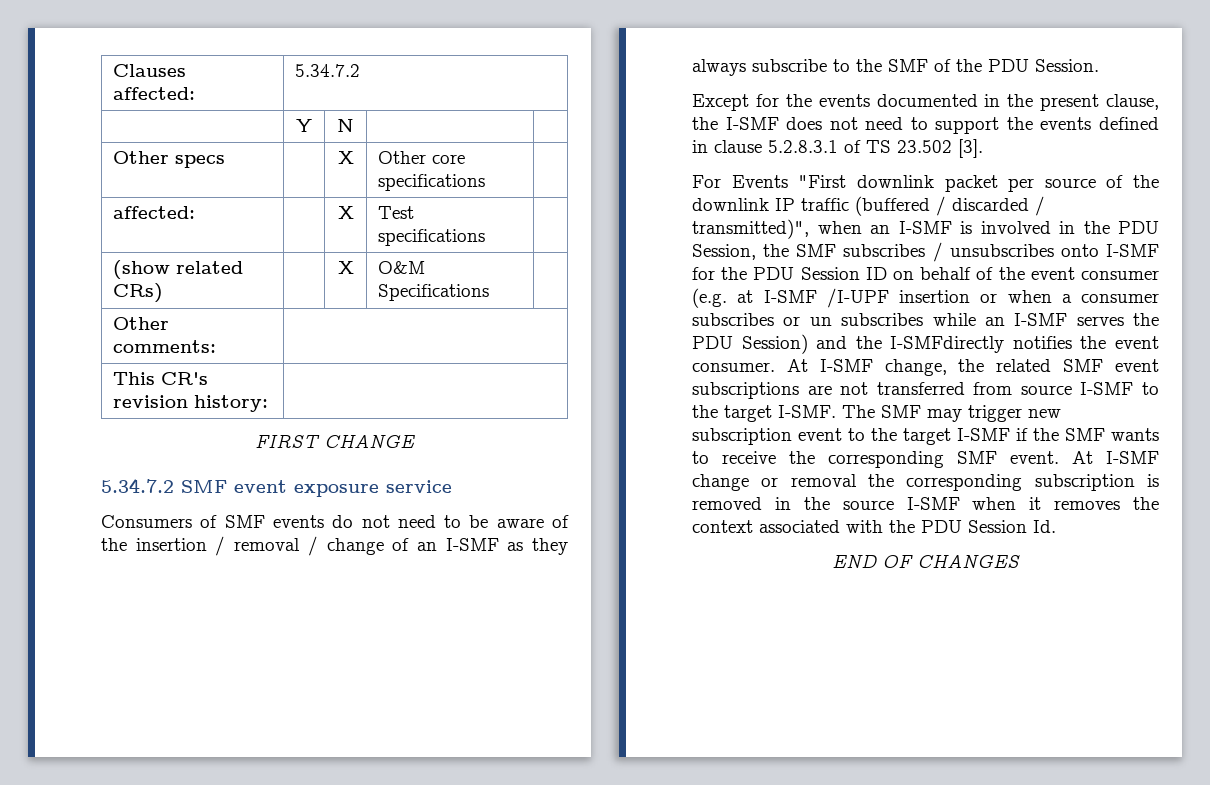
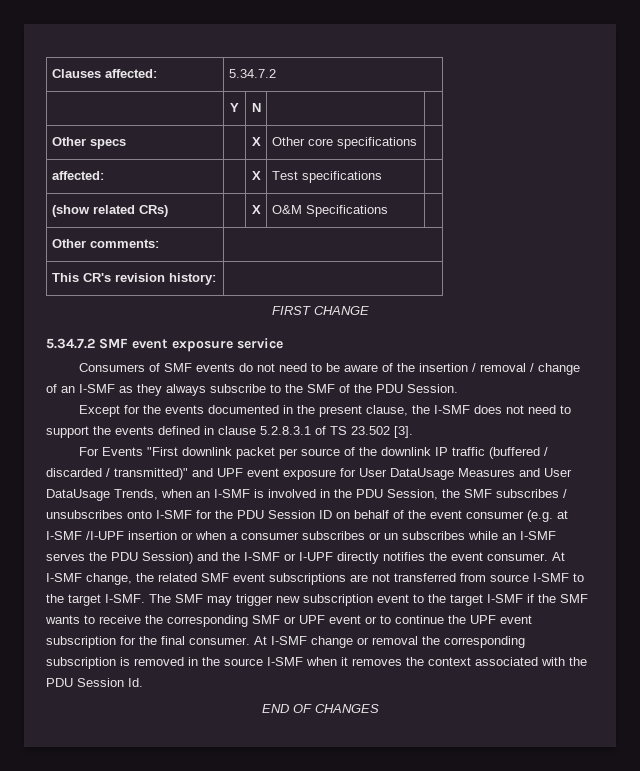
- For Events "First downlink packet per source of the downlink IP traffic (buffered / discarded / transmitted)", when an I-SMF is involved in the PDU Session, the SMF subscribes / unsubscribes onto I-SMF for the PDU Session ID on behalf of the event consumer (e.g. at I-SMF /I-UPF insertion or when a consumer subscribes or un subscribes while an I-SMF serves the PDU Session) and the I-SMFdirectly notifies the event consumer.
+ For Events "First downlink packet per source of the downlink IP traffic (buffered / discarded / transmitted)" and UPF event exposure for User DataUsage Measures and User DataUsage Trends, when an I-SMF is involved in the PDU Session, the SMF subscribes / unsubscribes onto I-SMF for the PDU Session ID on behalf of the event consumer (e.g. at I-SMF /I-UPF insertion or when a consumer subscribes or un subscribes while an I-SMF serves the PDU Session) and the I-SMF or I-UPF directly notifies the event consumer.
- The SMF may trigger new subscription event to the target I-SMF if the SMF wants to receive the corresponding SMF event.
+ The SMF may trigger new subscription event to the target I-SMF if the SMF wants to receive the corresponding SMF or UPF event or to continue the UPF event subscription for the final consumer.

